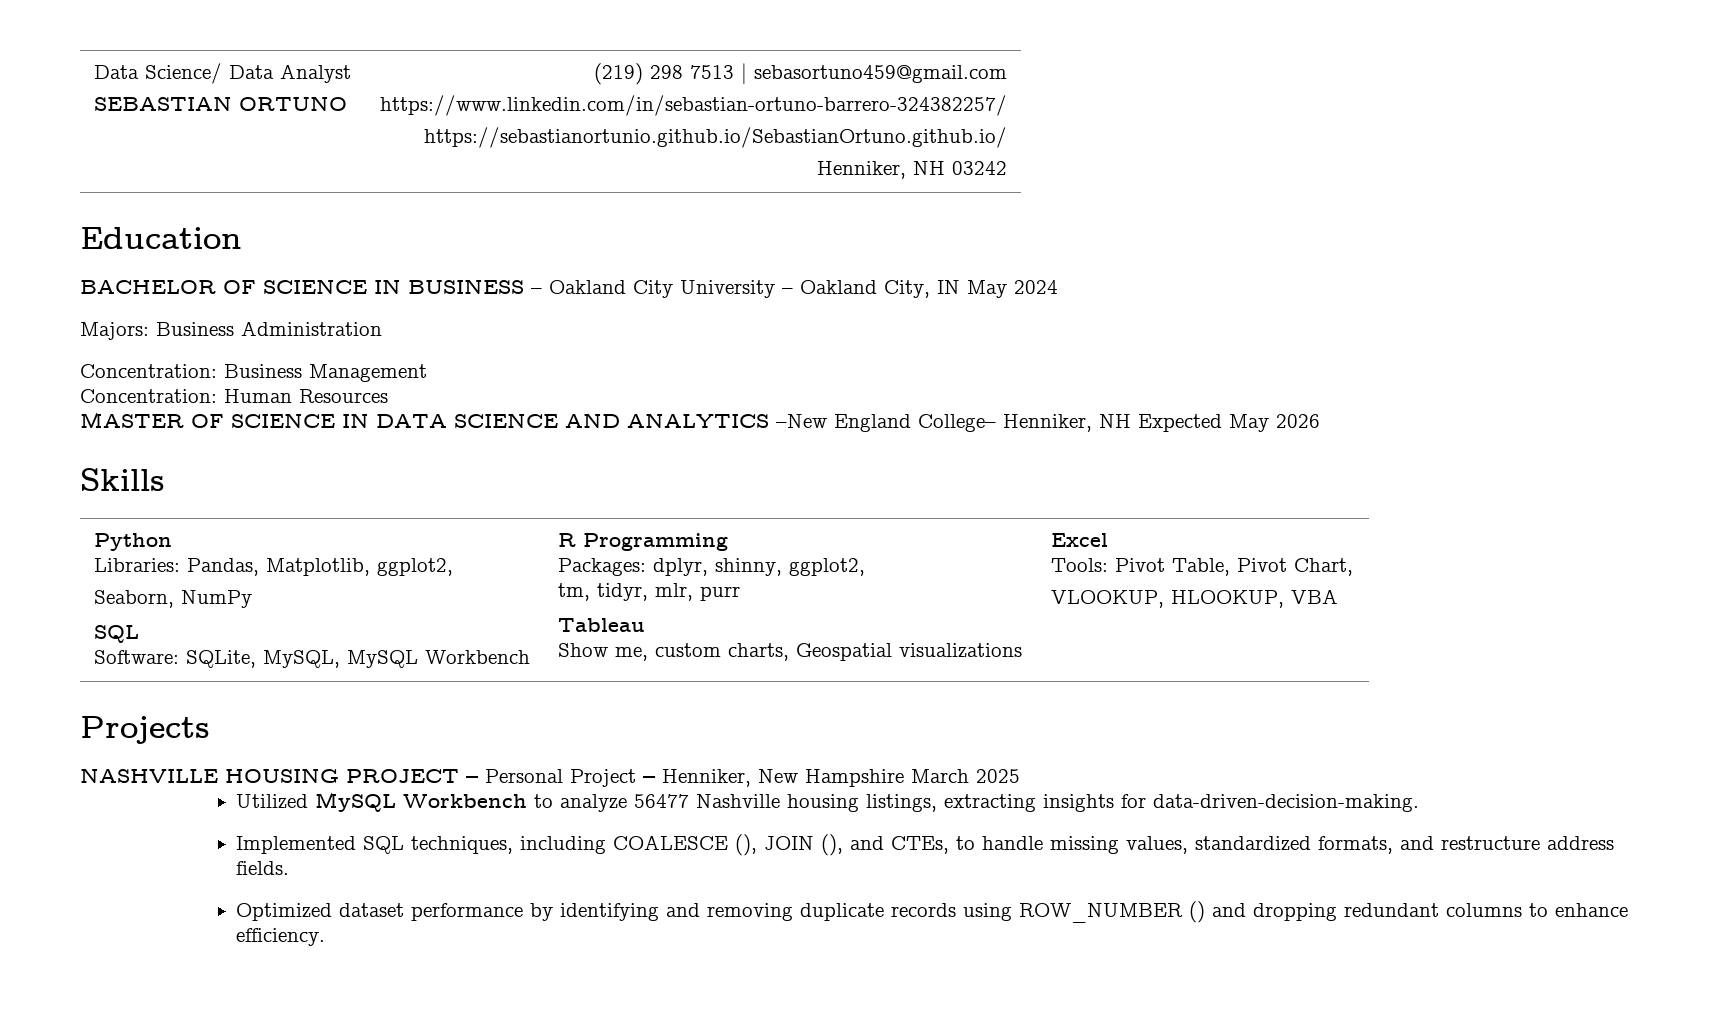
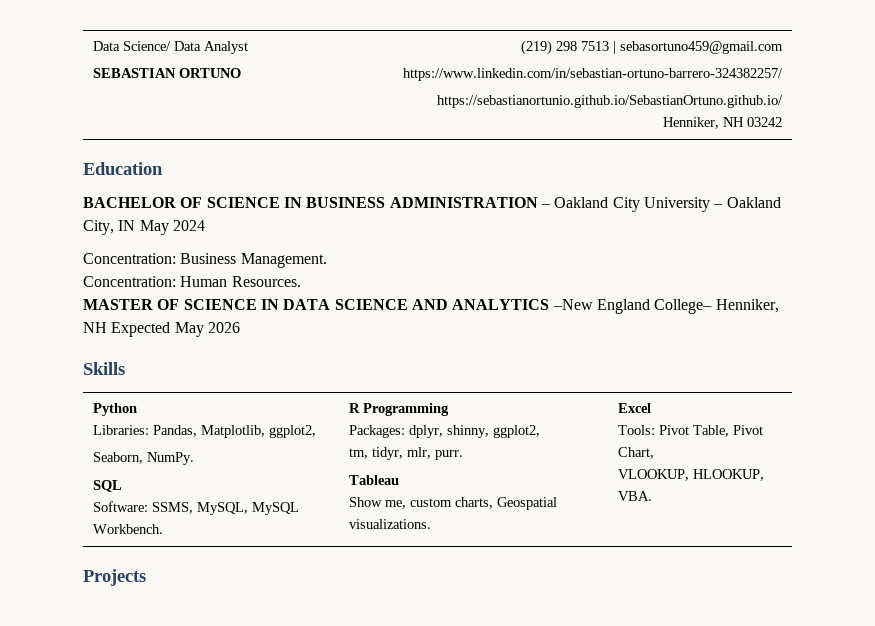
- BACHELOR OF SCIENCE IN BUSINESS – Oakland City University – Oakland City, IN May 2024
+ BACHELOR OF SCIENCE IN BUSINESS ADMINISTRATION – Oakland City University – Oakland City, IN May 2024
- Majors: Business Administration
- Concentration: Business Management
+ Concentration: Business Management.
- Concentration: Human Resources
+ Concentration: Human Resources.
  Python
  Libraries: Pandas, Matplotlib, ggplot2,
- Seaborn, NumPy
+ Seaborn, NumPy.
  SQL
- Software: SQLite, MySQL, MySQL Workbench | R Programming
+ Software: SSMS, MySQL, MySQL Workbench. | R Programming
  Packages: dplyr, shinny, ggplot2,
- tm, tidyr, mlr, purr
+ tm, tidyr, mlr, purr.
  Tableau
- Show me, custom charts, Geospatial visualizations | Excel
+ Show me, custom charts, Geospatial visualizations. | Excel
  Tools: Pivot Table, Pivot Chart,
- VLOOKUP, HLOOKUP, VBA
+ VLOOKUP, HLOOKUP, VBA.
- NASHVILLE HOUSING PROJECT – Personal Project – Henniker, New Hampshire March 2025
- Utilized MySQL Workbench to analyze 56477 Nashville housing listings, extracting insights for data-driven-decision-making.
- Implemented SQL techniques, including COALESCE (), JOIN (), and CTEs, to handle missing values, standardized formats, and restructure address fields.
- Optimized dataset performance by identifying and removing duplicate records using ROW_NUMBER () and dropping redundant columns to enhance efficiency.

